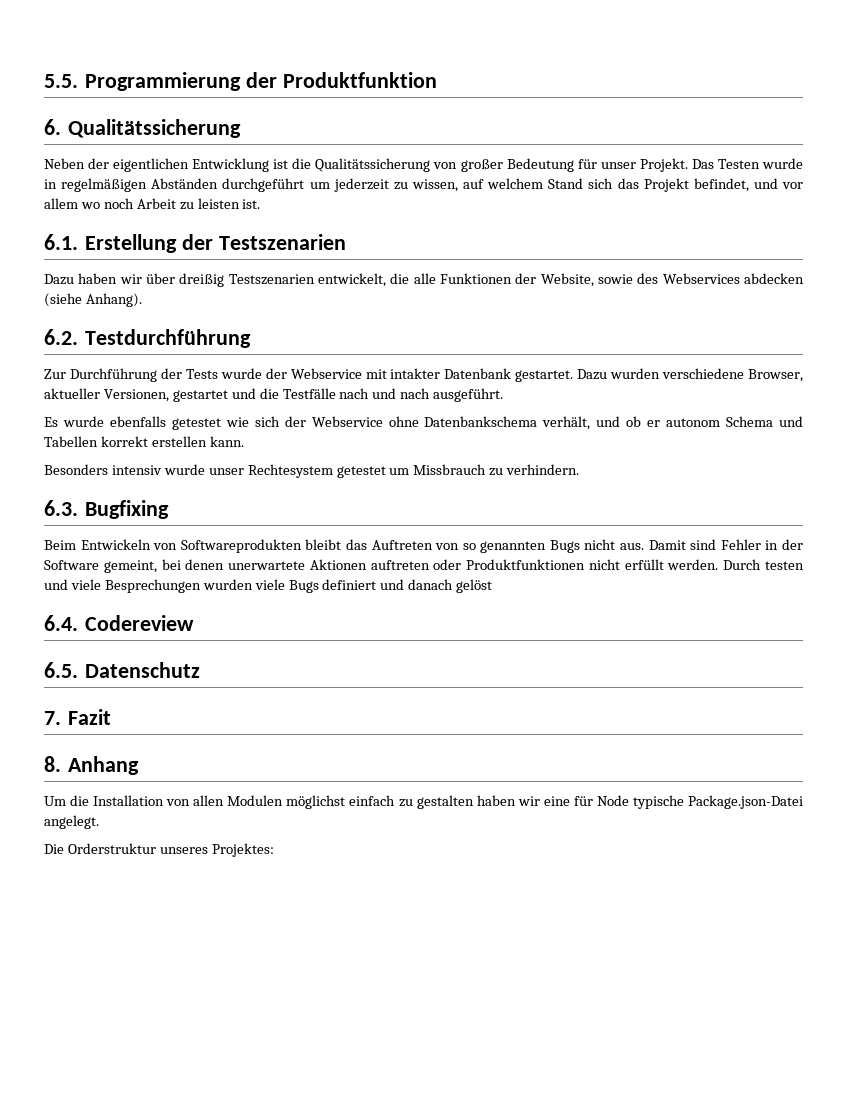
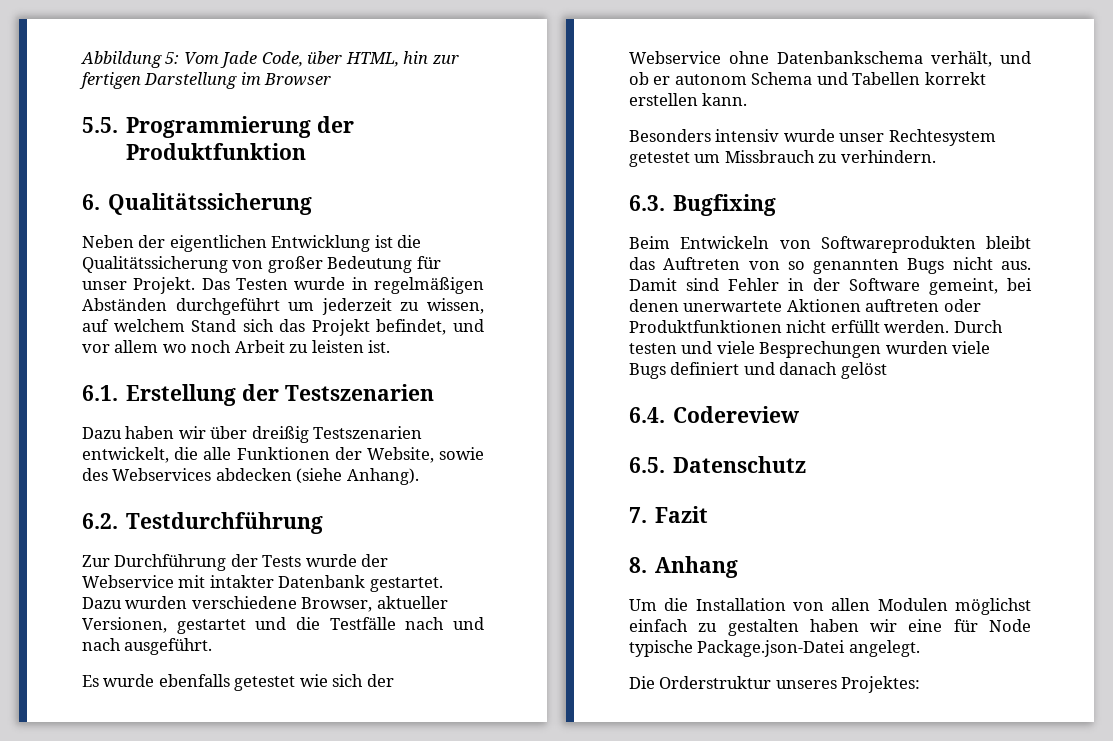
+ Abbildung 5: Vom Jade Code, über HTML, hin zur fertigen Darstellung im Browser

